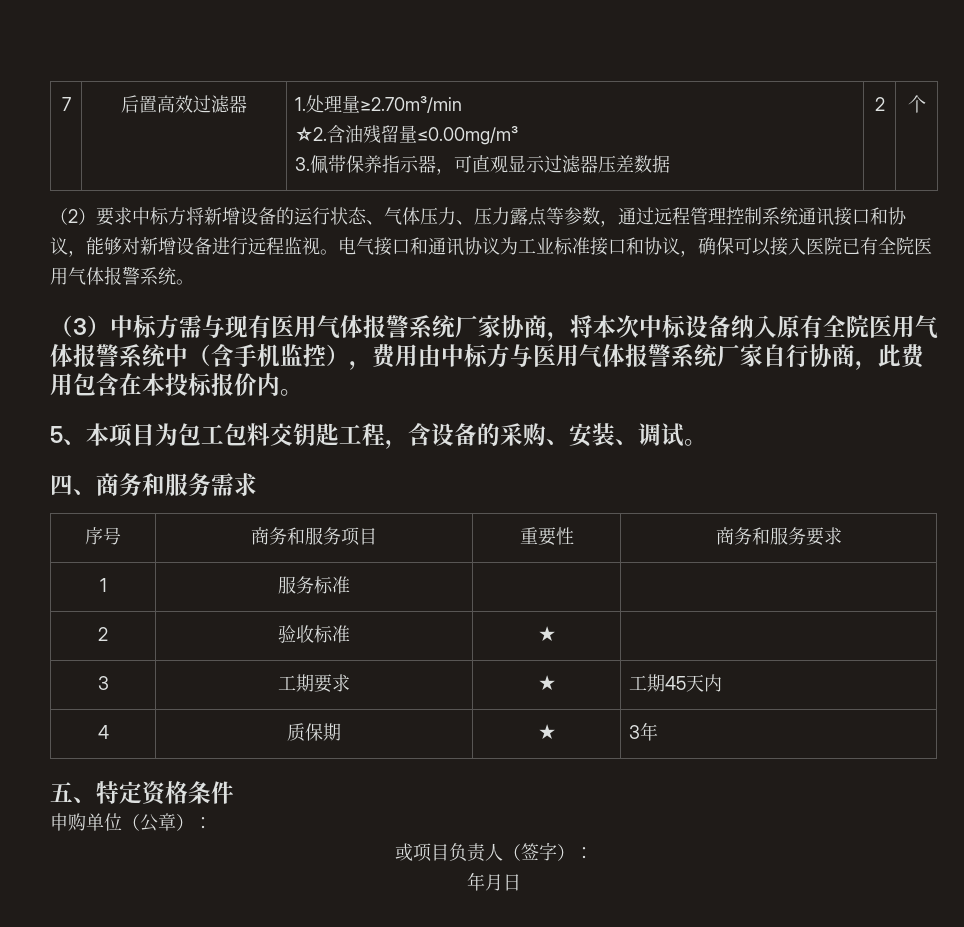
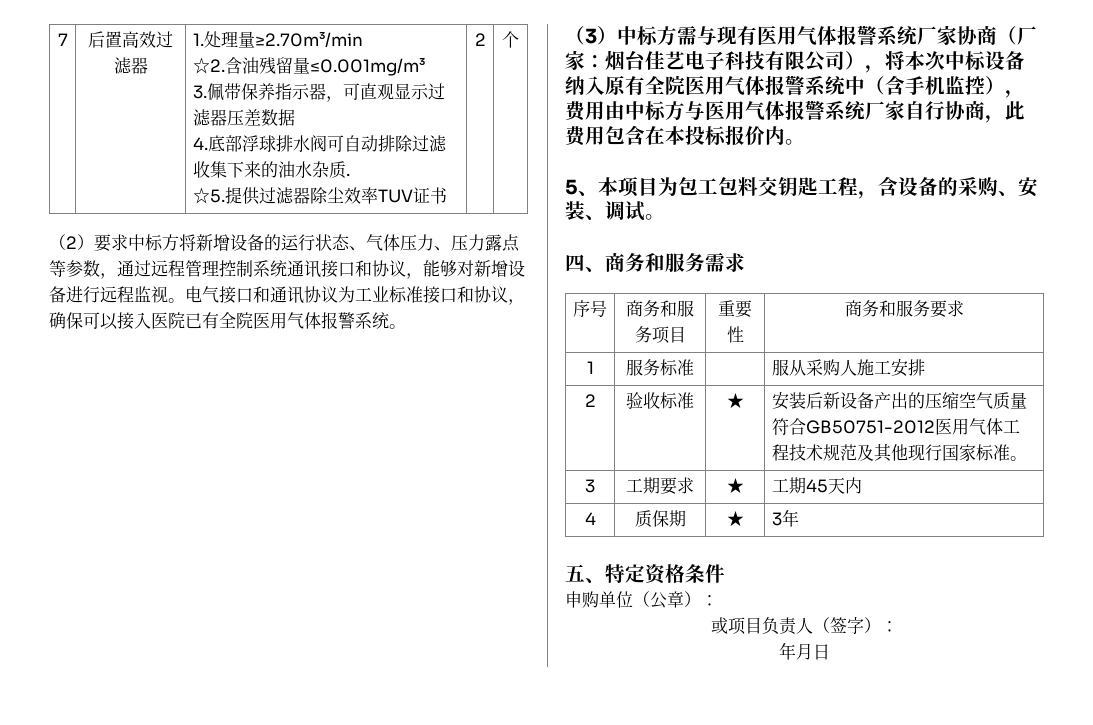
- 含油残留量≤0.00mg/m³
+ 含油残留量≤0.001mg/m³
+ 4.底部浮球排水阀可自动排除过滤收集下来的油水杂质.
+ ☆5.提供过滤器除尘效率TUV证书
- （3）中标方需与现有医用气体报警系统厂家协商，将本次中标设备纳入原有全院医用气体报警系统中（含手机监控），费用由中标方与医用气体报警系统厂家自行协商，此费用包含在本投标报价内。
+ （3）中标方需与现有医用气体报警系统厂家协商（厂家：烟台佳艺电子科技有限公司），将本次中标设备纳入原有全院医用气体报警系统中（含手机监控），费用由中标方与医用气体报警系统厂家自行协商，此费用包含在本投标报价内。
- 1 | 服务标准 | |
+ 1 | 服务标准 | | 服从采购人施工安排
- 2 | 验收标准 | ★ |
+ 2 | 验收标准 | ★ | 安装后新设备产出的压缩空气质量符合GB50751-2012医用气体工程技术规范及其他现行国家标准。

